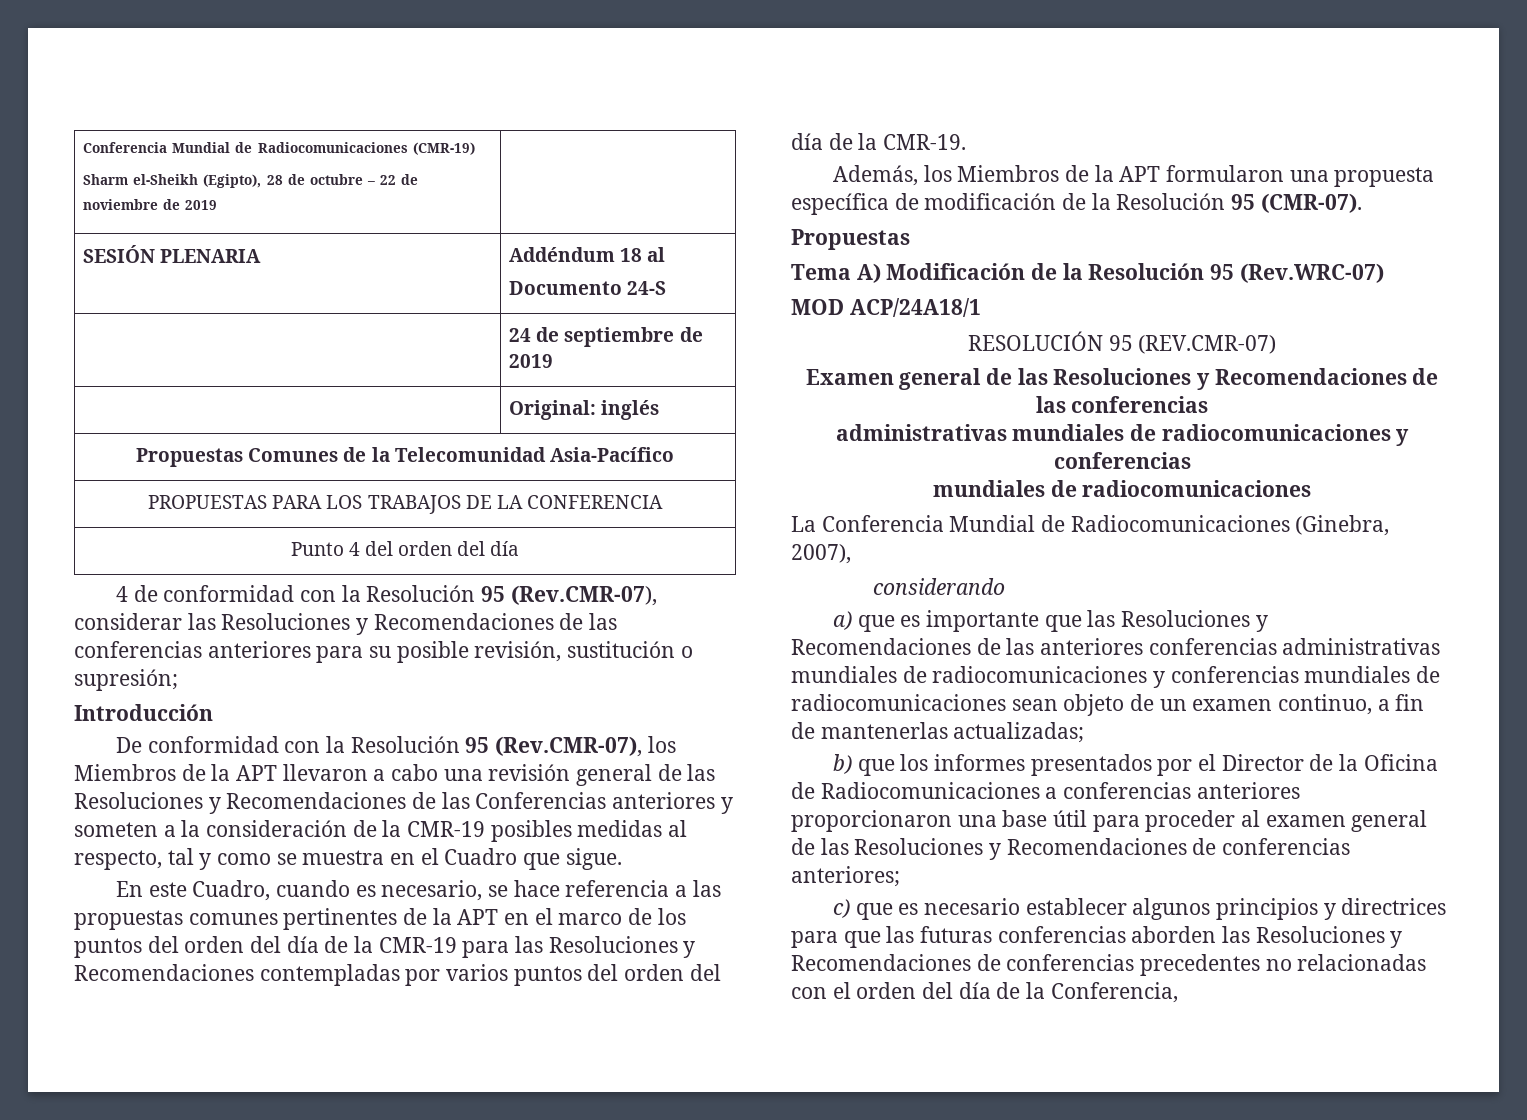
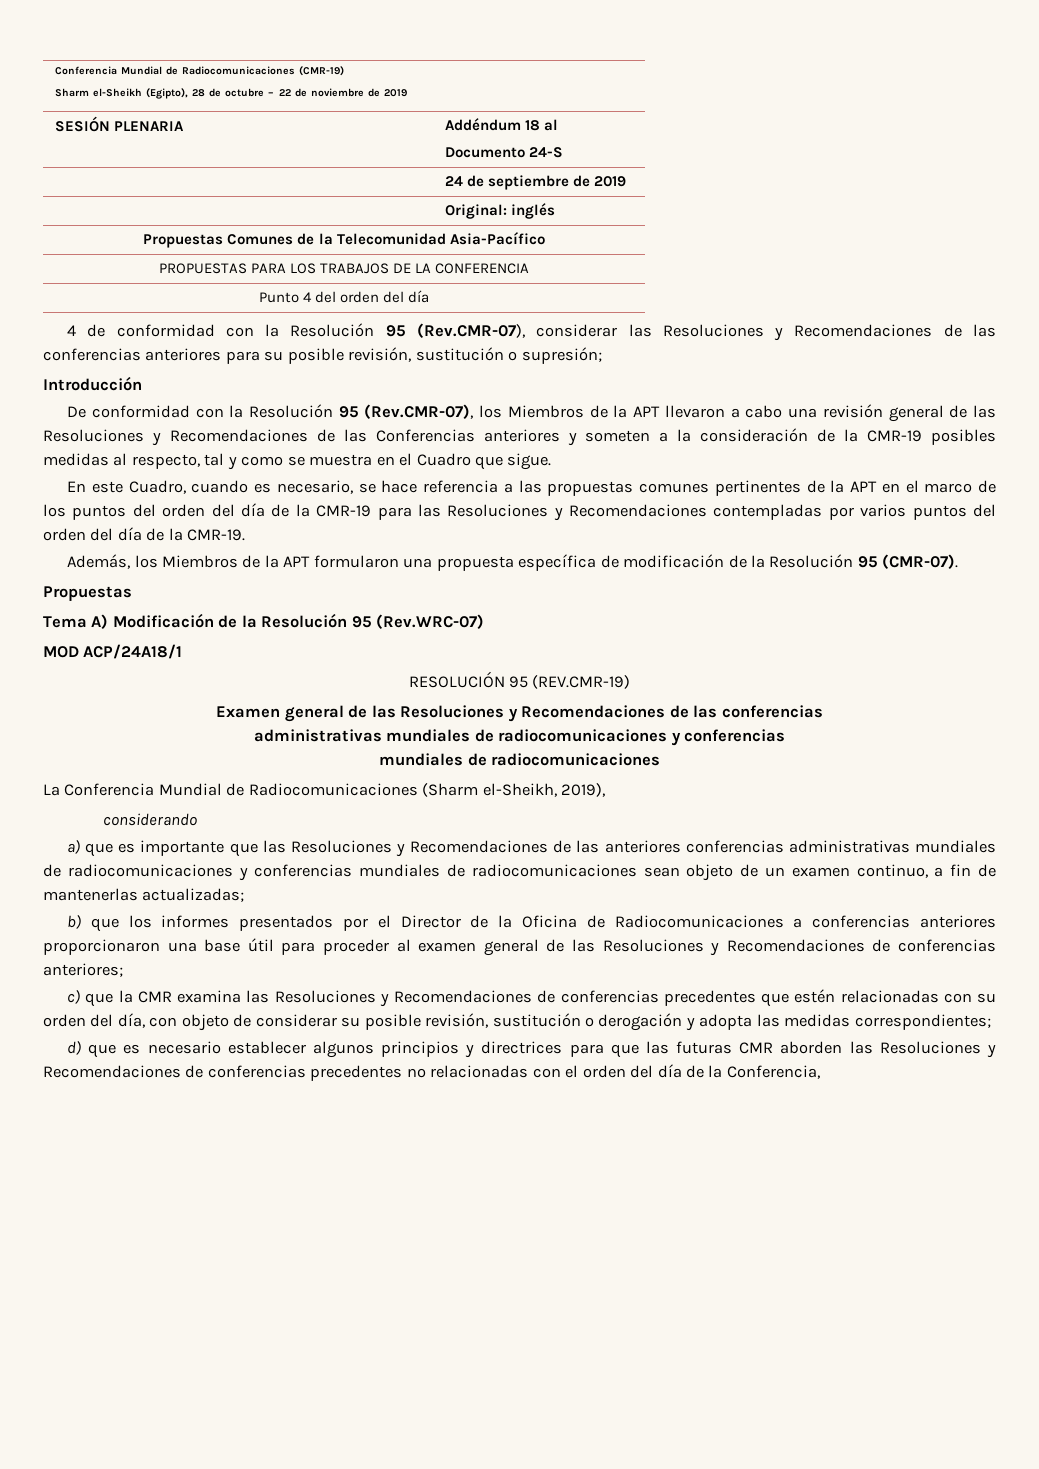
- RESOLUCIÓN 95 (REV.CMR-07)
+ RESOLUCIÓN 95 (REV.CMR-19)
- La Conferencia Mundial de Radiocomunicaciones (Ginebra, 2007),
+ La Conferencia Mundial de Radiocomunicaciones (Sharm el-Sheikh, 2019),
- c) que es necesario establecer algunos principios y directrices para que las futuras conferencias aborden las Resoluciones y Recomendaciones de conferencias precedentes no relacionadas con el orden del día de la Conferencia,
+ c) que la CMR examina las Resoluciones y Recomendaciones de conferencias precedentes que estén relacionadas con su orden del día, con objeto de considerar su posible revisión, sustitución o derogación y adopta las medidas correspondientes;
+ d) que es necesario establecer algunos principios y directrices para que las futuras CMR aborden las Resoluciones y Recomendaciones de conferencias precedentes no relacionadas con el orden del día de la Conferencia,

